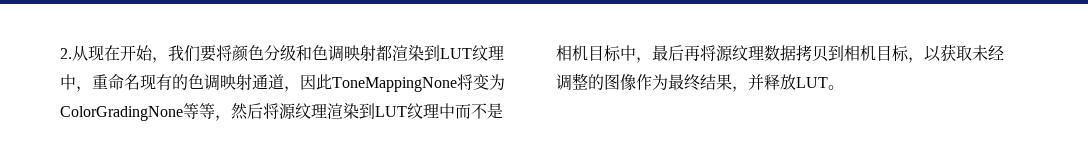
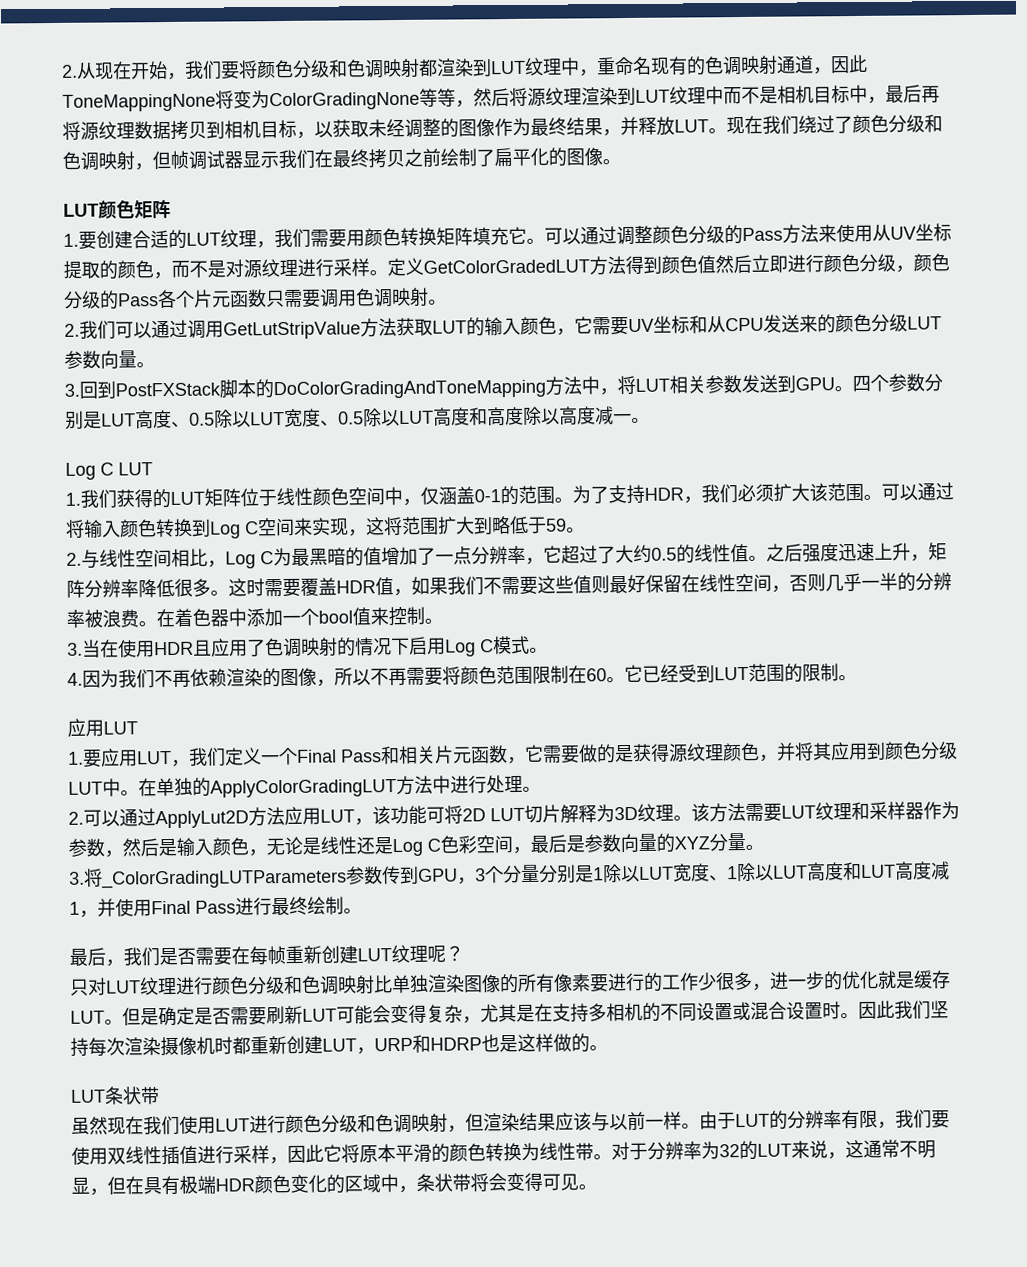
+ 现在我们绕过了颜色分级和色调映射，但帧调试器显示我们在最终拷贝之前绘制了扁平化的图像。
+ LUT颜色矩阵
+ 1.要创建合适的LUT纹理，我们需要用颜色转换矩阵填充它。可以通过调整颜色分级的Pass方法来使用从UV坐标提取的颜色，而不是对源纹理进行采样。定义GetColorGradedLUT方法得到颜色值然后立即进行颜色分级，颜色分级的Pass各个片元函数只需要调用色调映射。
+ 2.我们可以通过调用GetLutStripValue方法获取LUT的输入颜色，它需要UV坐标和从CPU发送来的颜色分级LUT参数向量。
+ 3.回到PostFXStack脚本的DoColorGradingAndToneMapping方法中，将LUT相关参数发送到GPU。四个参数分别是LUT高度、0.5除以LUT宽度、0.5除以LUT高度和高度除以高度减一。
+ Log C LUT
+ 1.我们获得的LUT矩阵位于线性颜色空间中，仅涵盖0-1的范围。为了支持HDR，我们必须扩大该范围。可以通过将输入颜色转换到Log C空间来实现，这将范围扩大到略低于59。
+ 2.与线性空间相比，Log C为最黑暗的值增加了一点分辨率，它超过了大约0.5的线性值。之后强度迅速上升，矩阵分辨率降低很多。这时需要覆盖HDR值，如果我们不需要这些值则最好保留在线性空间，否则几乎一半的分辨率被浪费。在着色器中添加一个bool值来控制。
+ 3.当在使用HDR且应用了色调映射的情况下启用Log C模式。
+ 4.因为我们不再依赖渲染的图像，所以不再需要将颜色范围限制在60。它已经受到LUT范围的限制。
+ 应用LUT
+ 1.要应用LUT，我们定义一个Final Pass和相关片元函数，它需要做的是获得源纹理颜色，并将其应用到颜色分级LUT中。在单独的ApplyColorGradingLUT方法中进行处理。
+ 2.可以通过ApplyLut2D方法应用LUT，该功能可将2D LUT切片解释为3D纹理。该方法需要LUT纹理和采样器作为参数，然后是输入颜色，无论是线性还是Log C色彩空间，最后是参数向量的XYZ分量。
+ 3.将_ColorGradingLUTParameters参数传到GPU，3个分量分别是1除以LUT宽度、1除以LUT高度和LUT高度减1，并使用Final Pass进行最终绘制。
+ 最后，我们是否需要在每帧重新创建LUT纹理呢？
+ 只对LUT纹理进行颜色分级和色调映射比单独渲染图像的所有像素要进行的工作少很多，进一步的优化就是缓存LUT。但是确定是否需要刷新LUT可能会变得复杂，尤其是在支持多相机的不同设置或混合设置时。因此我们坚持每次渲染摄像机时都重新创建LUT，URP和HDRP也是这样做的。
+ LUT条状带
+ 虽然现在我们使用LUT进行颜色分级和色调映射，但渲染结果应该与以前一样。由于LUT的分辨率有限，我们要使用双线性插值进行采样，因此它将原本平滑的颜色转换为线性带。对于分辨率为32的LUT来说，这通常不明显，但在具有极端HDR颜色变化的区域中，条状带将会变得可见。

